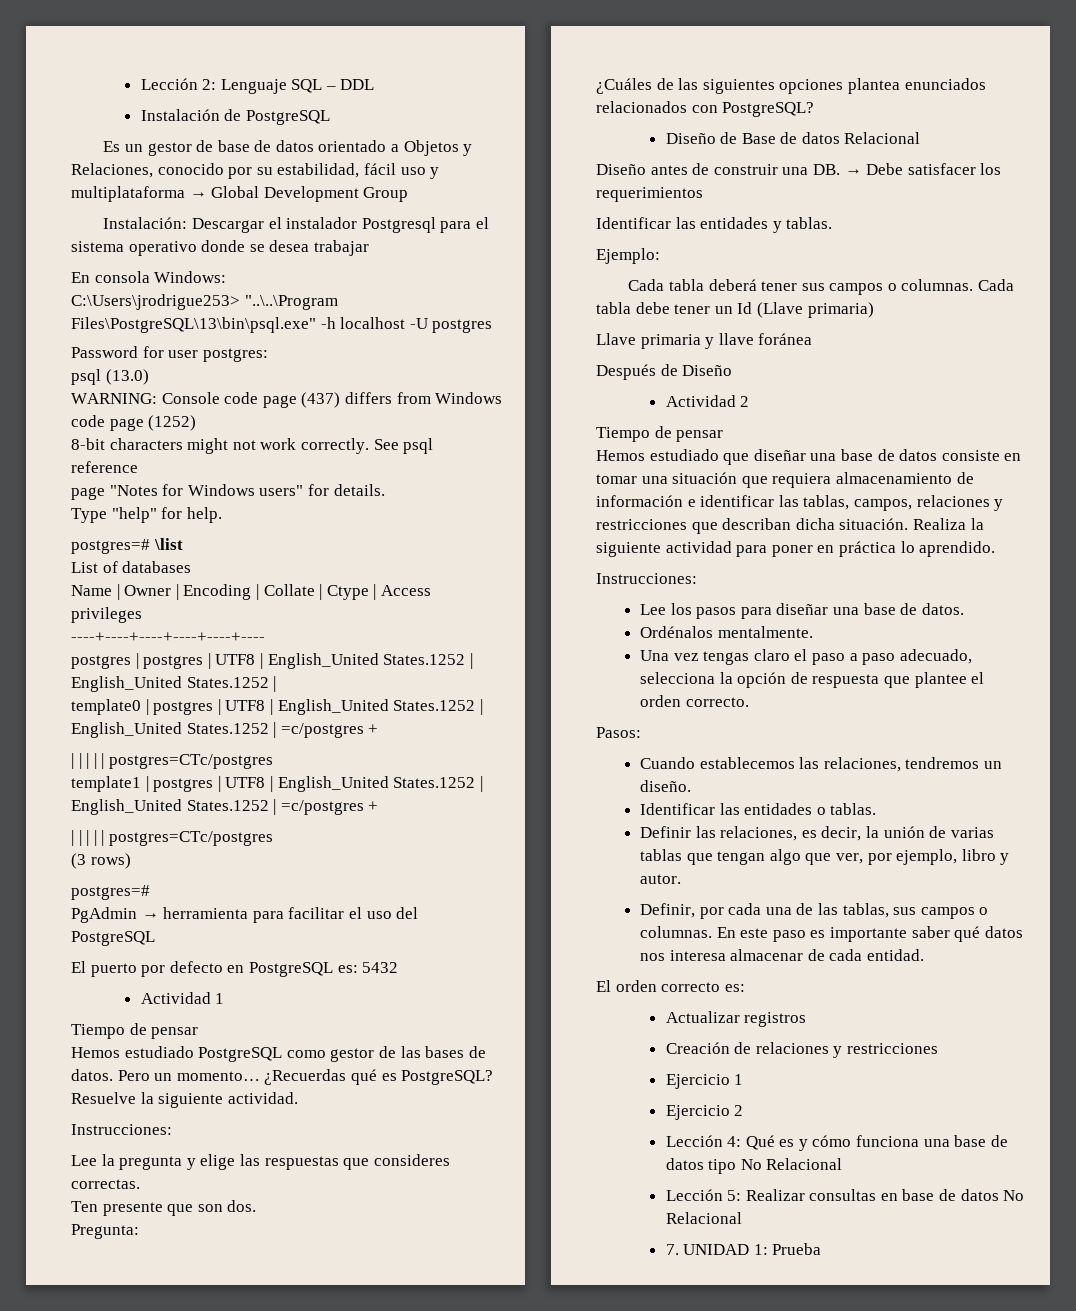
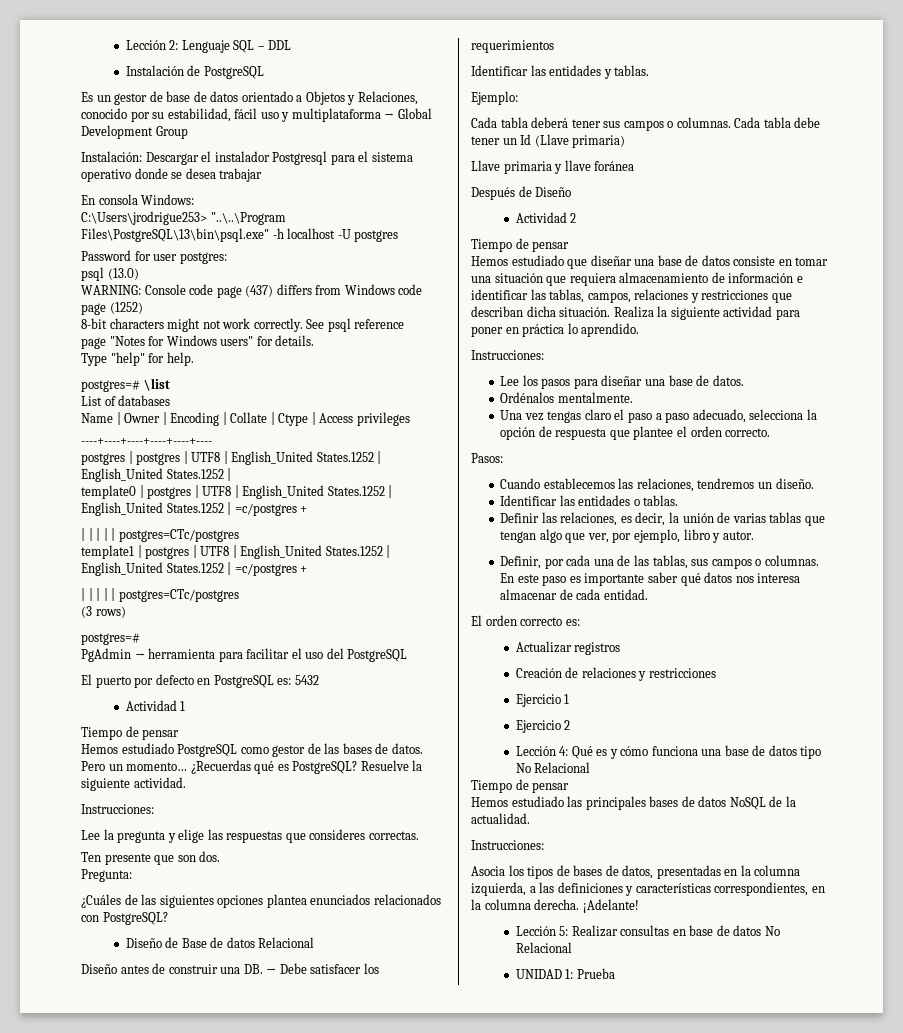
  Lección 4: Qué es y cómo funciona una base de datos tipo No Relacional
+ Tiempo de pensar
+ Hemos estudiado las principales bases de datos NoSQL de la actualidad.
+ Instrucciones:
+ Asocia los tipos de bases de datos, presentadas en la columna izquierda, a las definiciones y características correspondientes, en la columna derecha. ¡Adelante!
- 7. UNIDAD 1: Prueba
+ UNIDAD 1: Prueba

